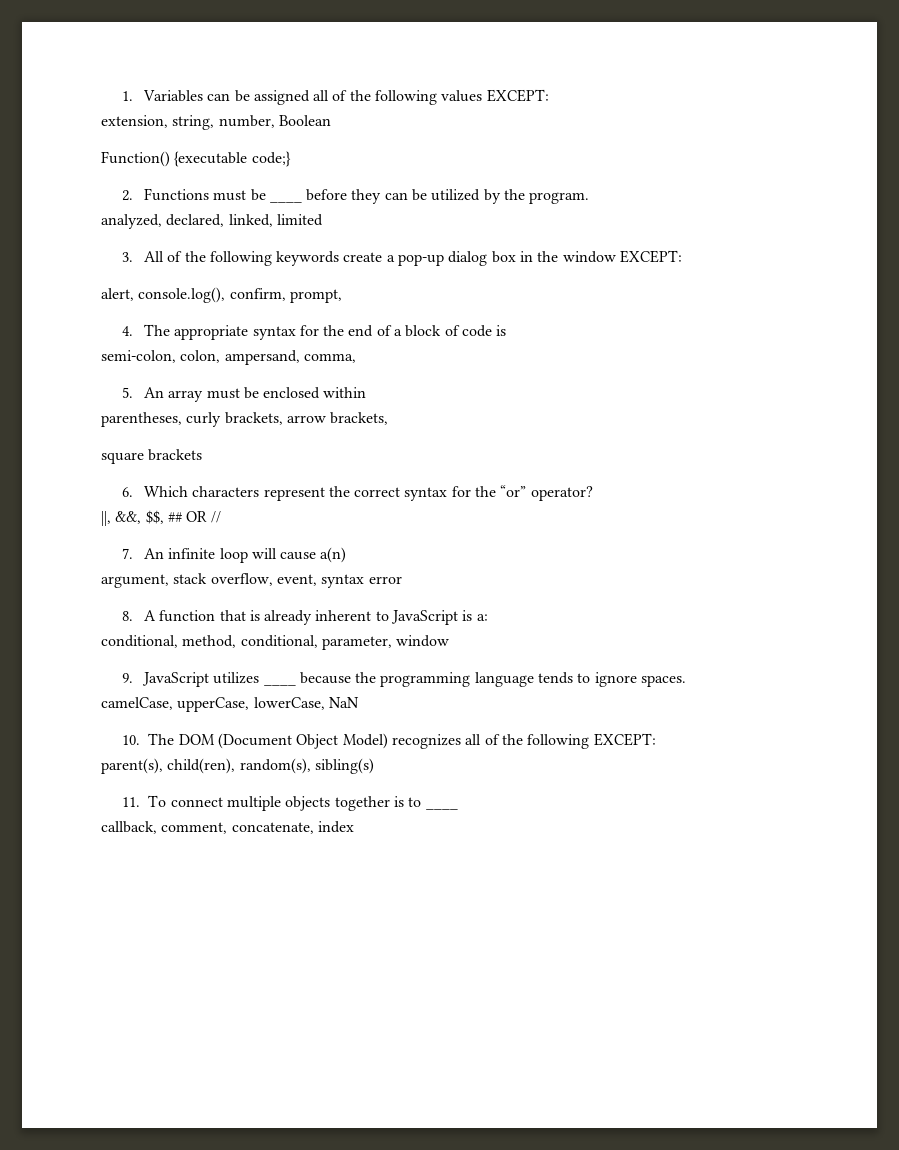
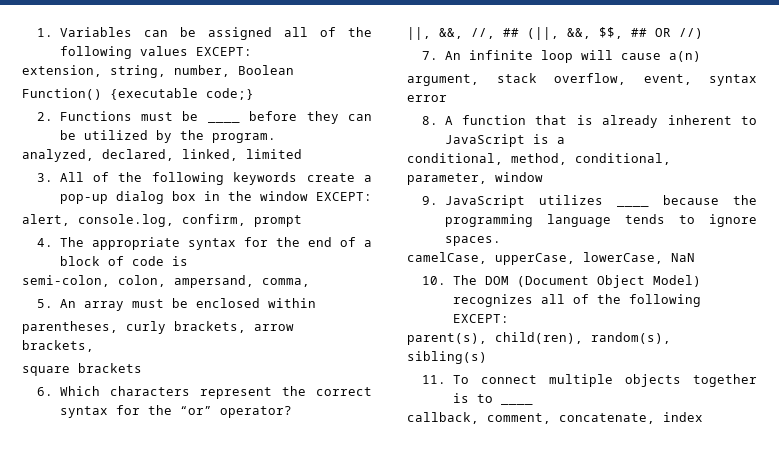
- alert, console.log(), confirm, prompt,
+ alert, console.log, confirm, prompt
- ||, &&, $$, ## OR //
+ ||, &&, //, ## (||, &&, $$, ## OR //)
- 8. A function that is already inherent to JavaScript is a:
+ 8. A function that is already inherent to JavaScript is a

